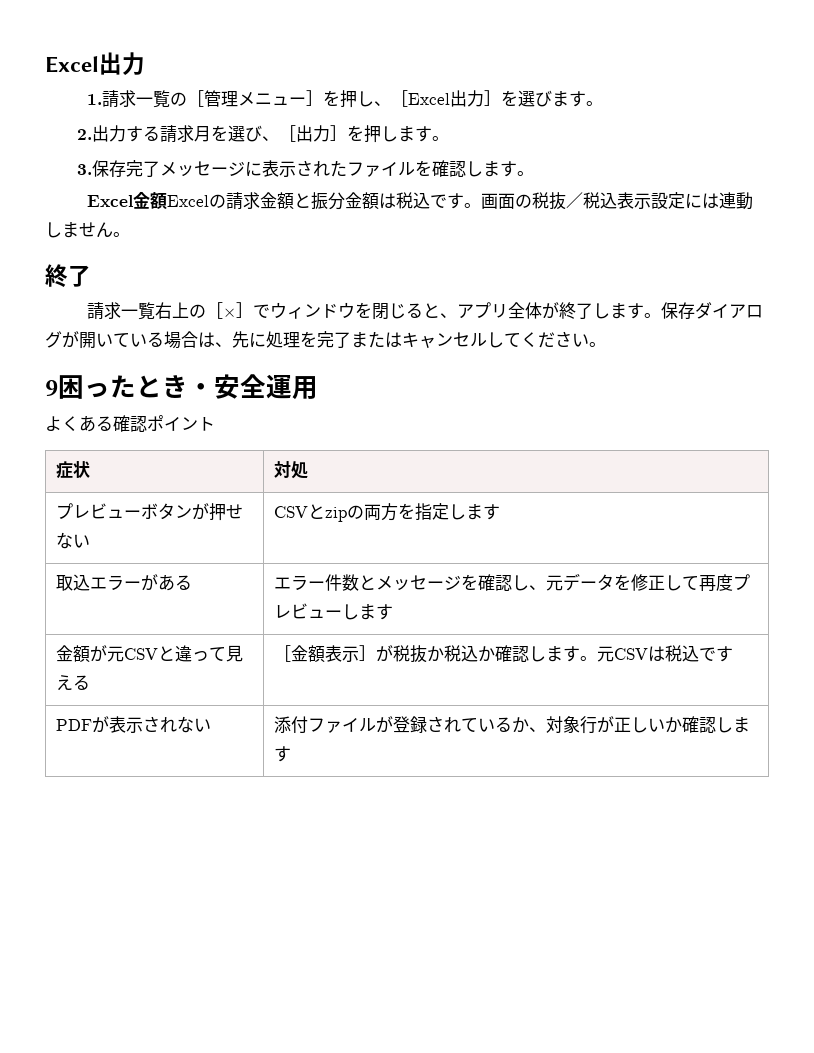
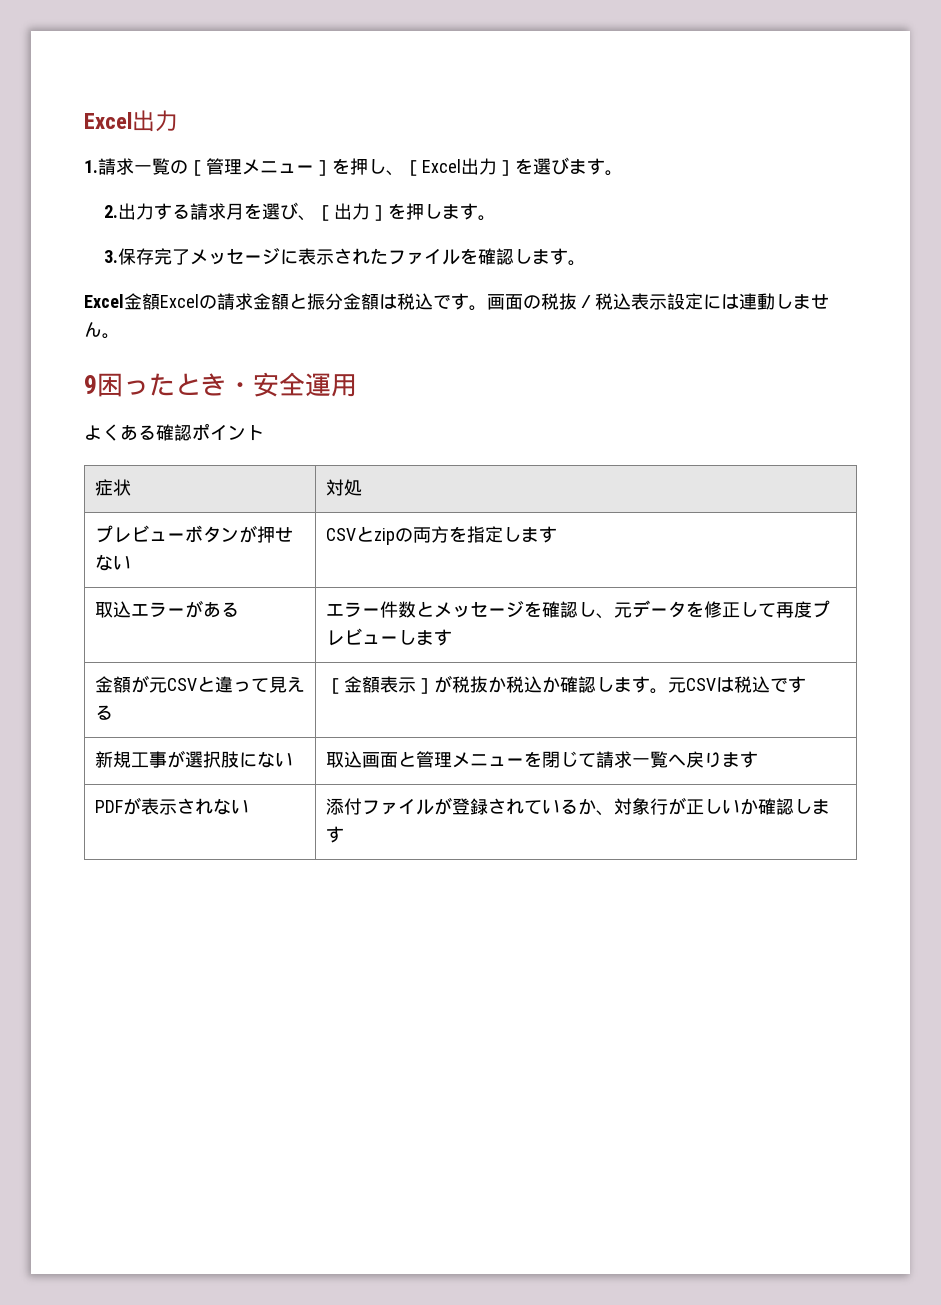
  画面の税抜／税込表示設定には連動しません。
- 終了
- 請求一覧右上の［×］でウィンドウを閉じると、アプリ全体が終了します。保存ダイアログが開いている場合は、先に処理を完了またはキャンセルしてください。
+ 新規工事が選択肢にない | 取込画面と管理メニューを閉じて請求一覧へ戻ります

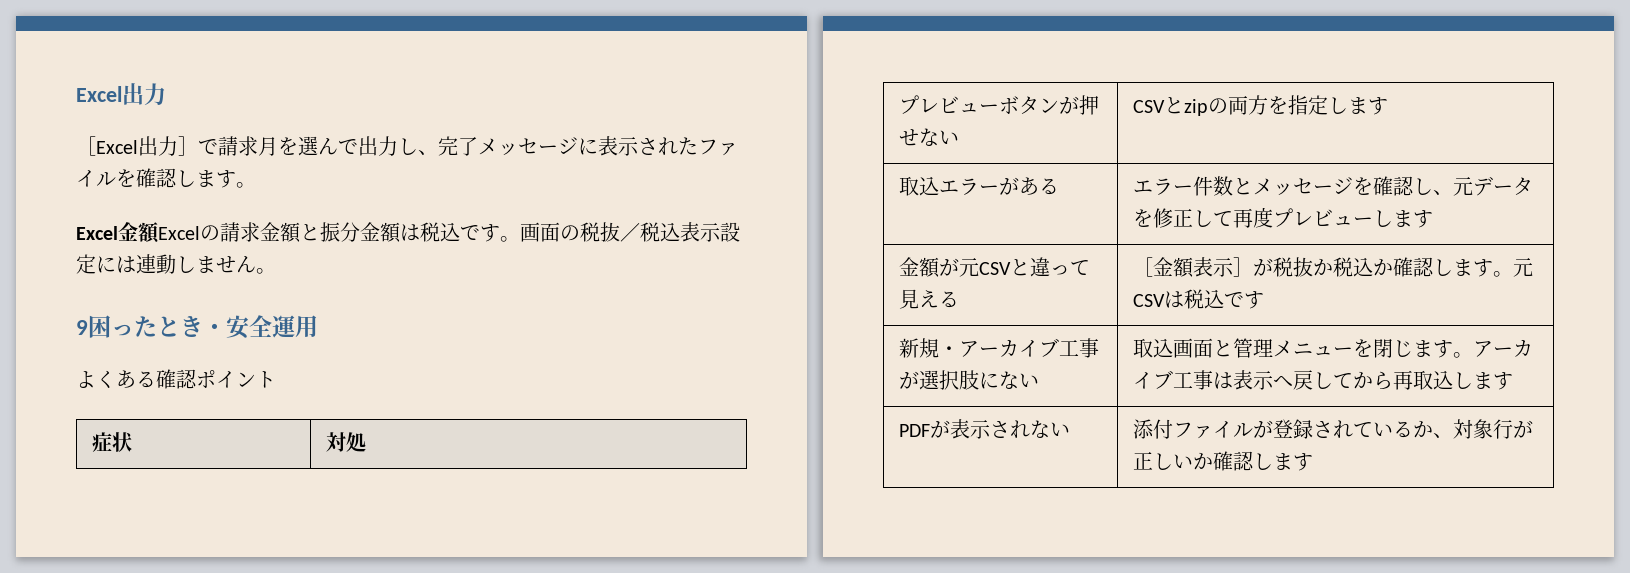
- 1.請求一覧の［管理メニュー］を押し、［Excel出力］を選びます。
- 2.出力する請求月を選び、［出力］を押します。
- 3.保存完了メッセージに表示されたファイルを確認します。
+ ［Excel出力］で請求月を選んで出力し、完了メッセージに表示されたファイルを確認します。
- 新規工事が選択肢にない | 取込画面と管理メニューを閉じて請求一覧へ戻ります
+ 新規・アーカイブ工事が選択肢にない | 取込画面と管理メニューを閉じます。アーカイブ工事は表示へ戻してから再取込します

